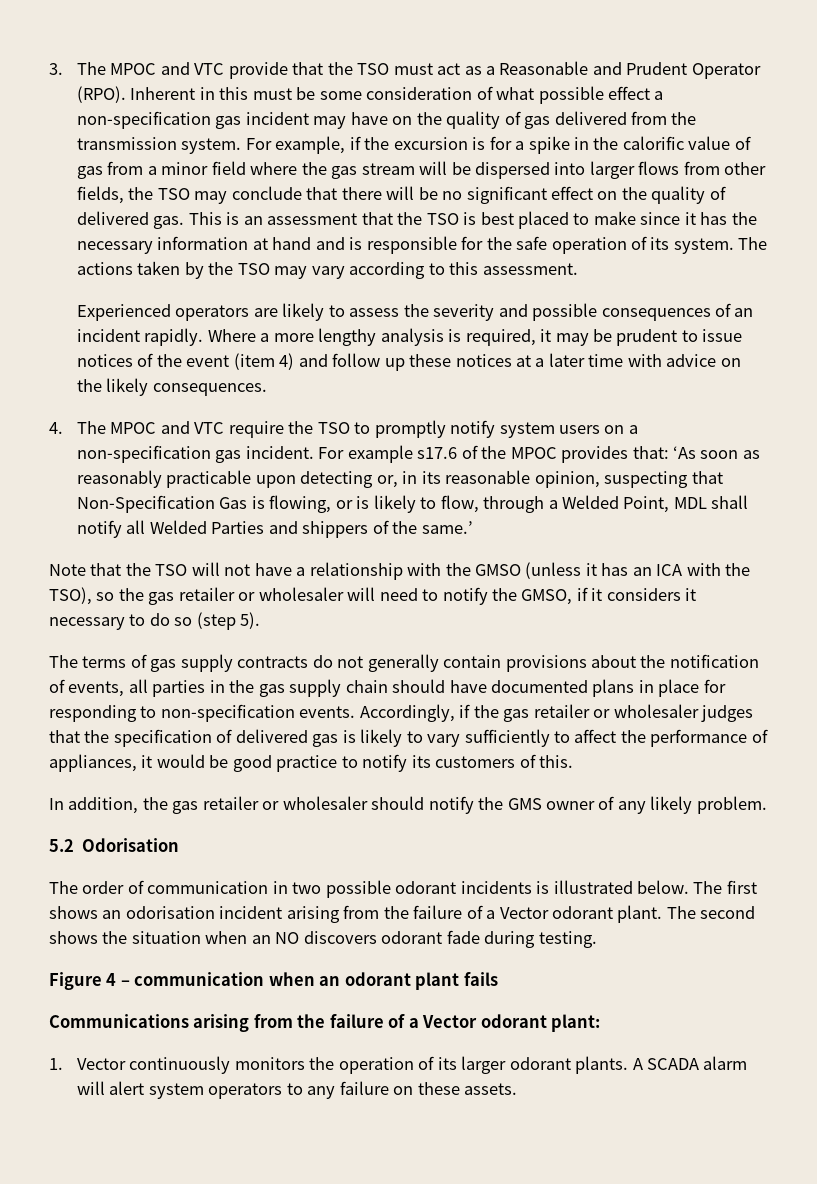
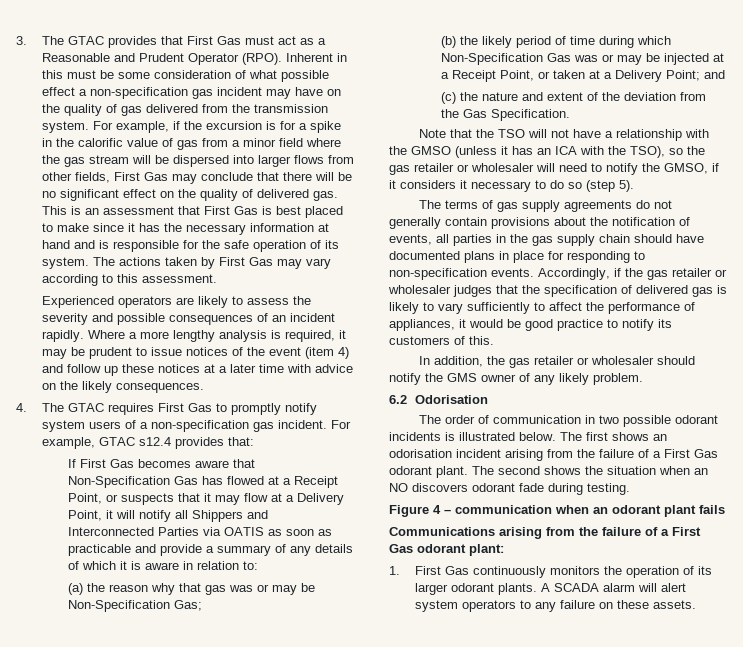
- 3. The MPOC and VTC provide that the TSO must act as a Reasonable and Prudent Operator (RPO).
+ 3. The GTAC provides that First Gas must act as a Reasonable and Prudent Operator (RPO).
- For example, if the excursion is for a spike in the calorific value of gas from a minor field where the gas stream will be dispersed into larger flows from other fields, the TSO may conclude that there will be no significant effect on the quality of delivered gas.
+ For example, if the excursion is for a spike in the calorific value of gas from a minor field where the gas stream will be dispersed into larger flows from other fields, First Gas may conclude that there will be no significant effect on the quality of delivered gas.
- This is an assessment that the TSO is best placed to make since it has the necessary information at hand and is responsible for the safe operation of its system.
+ This is an assessment that First Gas is best placed to make since it has the necessary information at hand and is responsible for the safe operation of its system.
- The actions taken by the TSO may vary according to this assessment.
+ The actions taken by First Gas may vary according to this assessment.
- 4. The MPOC and VTC require the TSO to promptly notify system users on a non-specification gas incident.
+ 4. The GTAC requires First Gas to promptly notify system users of a non-specification gas incident.
- For example s17.6 of the MPOC provides that: ‘As soon as reasonably practicable upon detecting or, in its reasonable opinion, suspecting that Non-Specification Gas is flowing, or is likely to flow, through a Welded Point, MDL shall notify all Welded Parties and shippers of the same.’
+ For example, GTAC s12.4 provides that:
+ If First Gas becomes aware that Non-Specification Gas has flowed at a Receipt Point, or suspects that it may flow at a Delivery Point, it will notify all Shippers and Interconnected Parties via OATIS as soon as practicable and provide a summary of any details of which it is aware in relation to:
+ (a) the reason why that gas was or may be Non-Specification Gas;
+ (b) the likely period of time during which Non-Specification Gas was or may be injected at a Receipt Point, or taken at a Delivery Point; and
+ (c) the nature and extent of the deviation from the Gas Specification.
- The terms of gas supply contracts do not generally contain provisions about the notification of events, all parties in the gas supply chain should have documented plans in place for responding to non-specification events.
+ The terms of gas supply agreements do not generally contain provisions about the notification of events, all parties in the gas supply chain should have documented plans in place for responding to non-specification events.
- 5.2 Odorisation
+ 6.2 Odorisation
- The first shows an odorisation incident arising from the failure of a Vector odorant plant.
+ The first shows an odorisation incident arising from the failure of a First Gas odorant plant.
- Communications arising from the failure of a Vector odorant plant:
+ Communications arising from the failure of a First Gas odorant plant:
- 1. Vector continuously monitors the operation of its larger odorant plants.
+ 1. First Gas continuously monitors the operation of its larger odorant plants.

